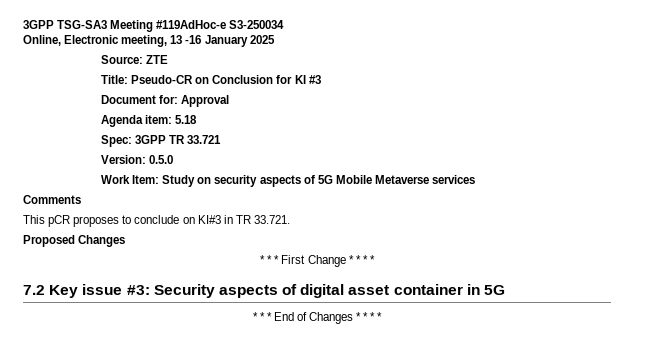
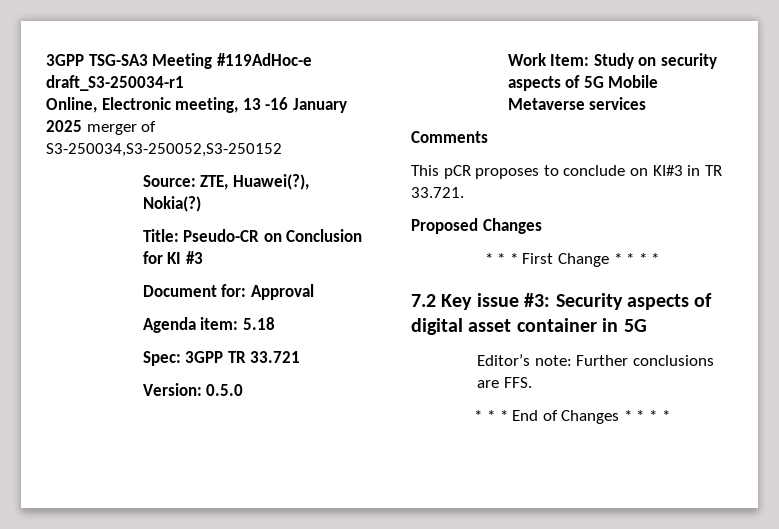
- 3GPP TSG-SA3 Meeting #119AdHoc-e S3-250034
+ 3GPP TSG-SA3 Meeting #119AdHoc-e draft_S3-250034-r1
- Online, Electronic meeting, 13 -16 January 2025
- Source: ZTE
+ Online, Electronic meeting, 13 -16 January 2025 merger of S3-250034,S3-250052,S3-250152
+ Source: ZTE, Huawei(?), Nokia(?)
+ Editor’s note: Further conclusions are FFS.

